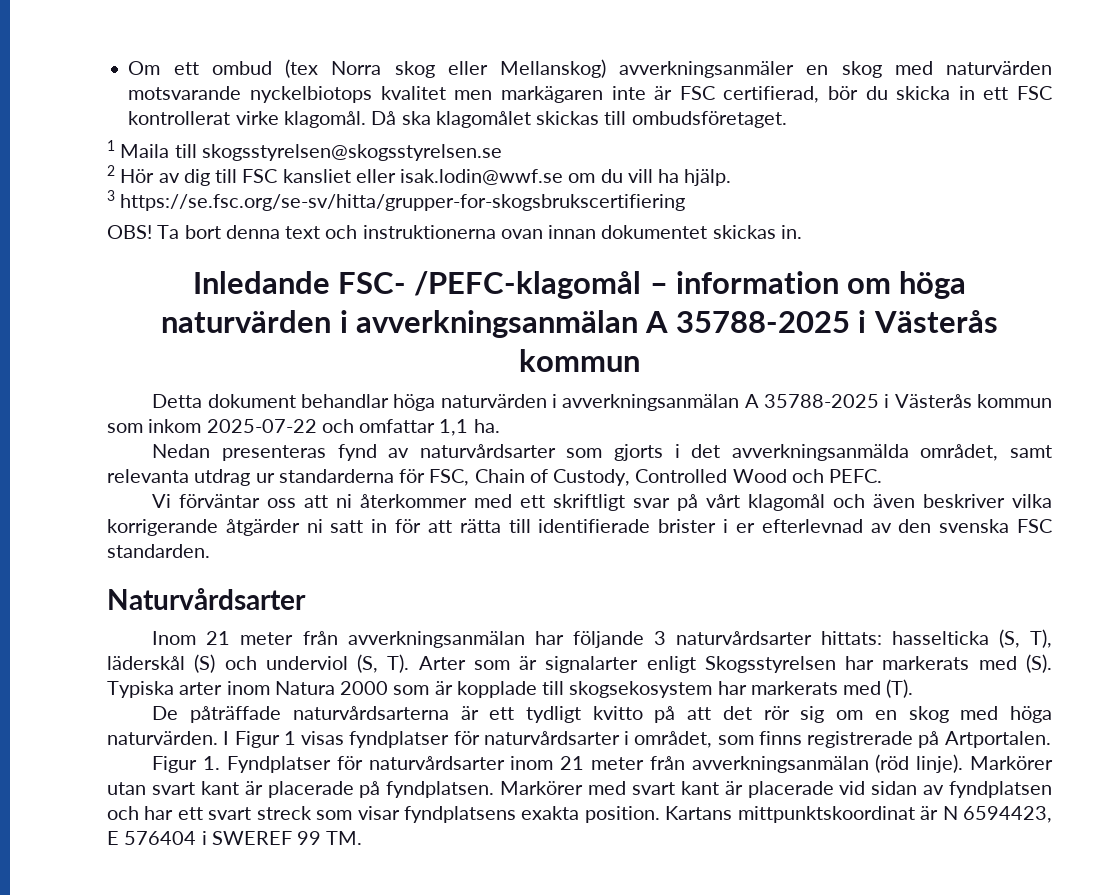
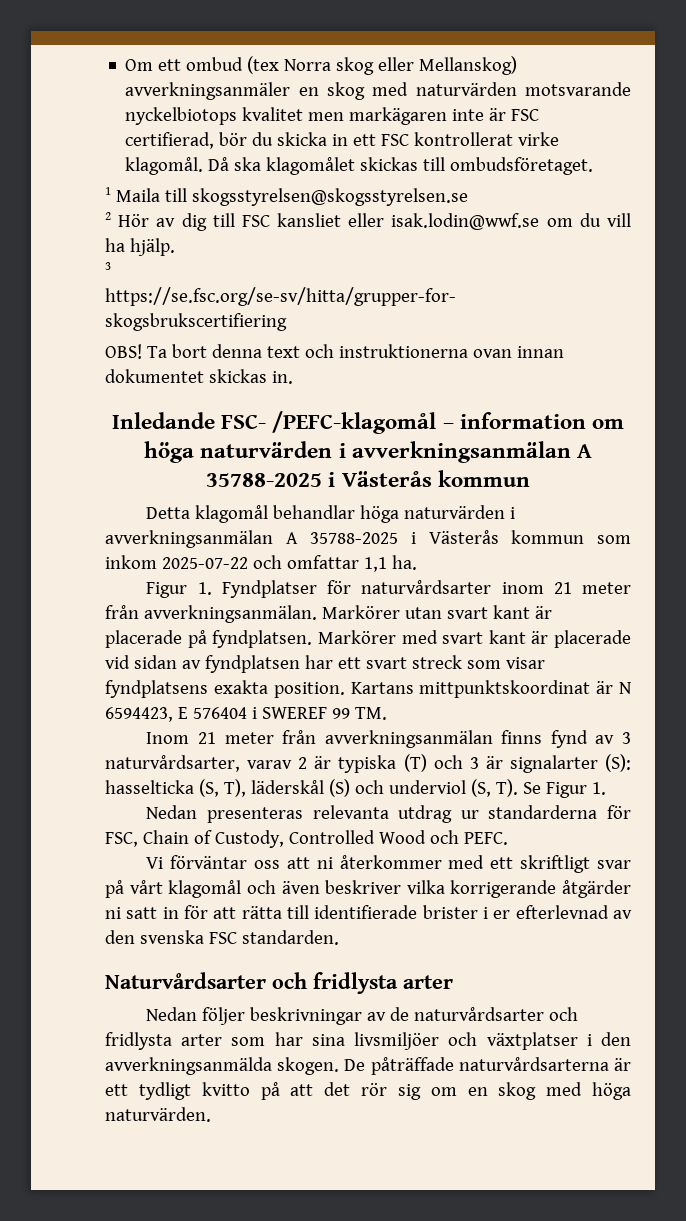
- Detta dokument behandlar höga naturvärden i avverkningsanmälan A 35788-2025 i Västerås kommun som inkom 2025-07-22 och omfattar 1,1 ha.
+ Detta klagomål behandlar höga naturvärden i avverkningsanmälan A 35788-2025 i Västerås kommun som inkom 2025-07-22 och omfattar 1,1 ha.
- Nedan presenteras fynd av naturvårdsarter som gjorts i det avverkningsanmälda området, samt relevanta utdrag ur standarderna för FSC, Chain of Custody, Controlled Wood och PEFC.
+ Figur 1. Fyndplatser för naturvårdsarter inom 21 meter från avverkningsanmälan. Markörer utan svart kant är placerade på fyndplatsen. Markörer med svart kant är placerade vid sidan av fyndplatsen har ett svart streck som visar fyndplatsens exakta position. Kartans mittpunktskoordinat är N 6594423, E 576404 i SWEREF 99 TM.
+ Inom 21 meter från avverkningsanmälan finns fynd av 3 naturvårdsarter, varav 2 är typiska (T) och 3 är signalarter (S): hasselticka (S, T), läderskål (S) och underviol (S, T). Se Figur 1.
+ Nedan presenteras relevanta utdrag ur standarderna för FSC, Chain of Custody, Controlled Wood och PEFC.
- Naturvårdsarter
- Inom 21 meter från avverkningsanmälan har följande 3 naturvårdsarter hittats: hasselticka (S, T), läderskål (S) och underviol (S, T). Arter som är signalarter enligt Skogsstyrelsen har markerats med (S). Typiska arter inom Natura 2000 som är kopplade till skogsekosystem har markerats med (T).
- De påträffade naturvårdsarterna är ett tydligt kvitto på att det rör sig om en skog med höga naturvärden. I Figur 1 visas fyndplatser för naturvårdsarter i området, som finns registrerade på Artportalen.
- Figur 1. Fyndplatser för naturvårdsarter inom 21 meter från avverkningsanmälan (röd linje). Markörer utan svart kant är placerade på fyndplatsen. Markörer med svart kant är placerade vid sidan av fyndplatsen och har ett svart streck som visar fyndplatsens exakta position. Kartans mittpunktskoordinat är N 6594423, E 576404 i SWEREF 99 TM.
+ Naturvårdsarter och fridlysta arter
+ Nedan följer beskrivningar av de naturvårdsarter och fridlysta arter som har sina livsmiljöer och växtplatser i den avverkningsanmälda skogen. De påträffade naturvårdsarterna är ett tydligt kvitto på att det rör sig om en skog med höga naturvärden.

